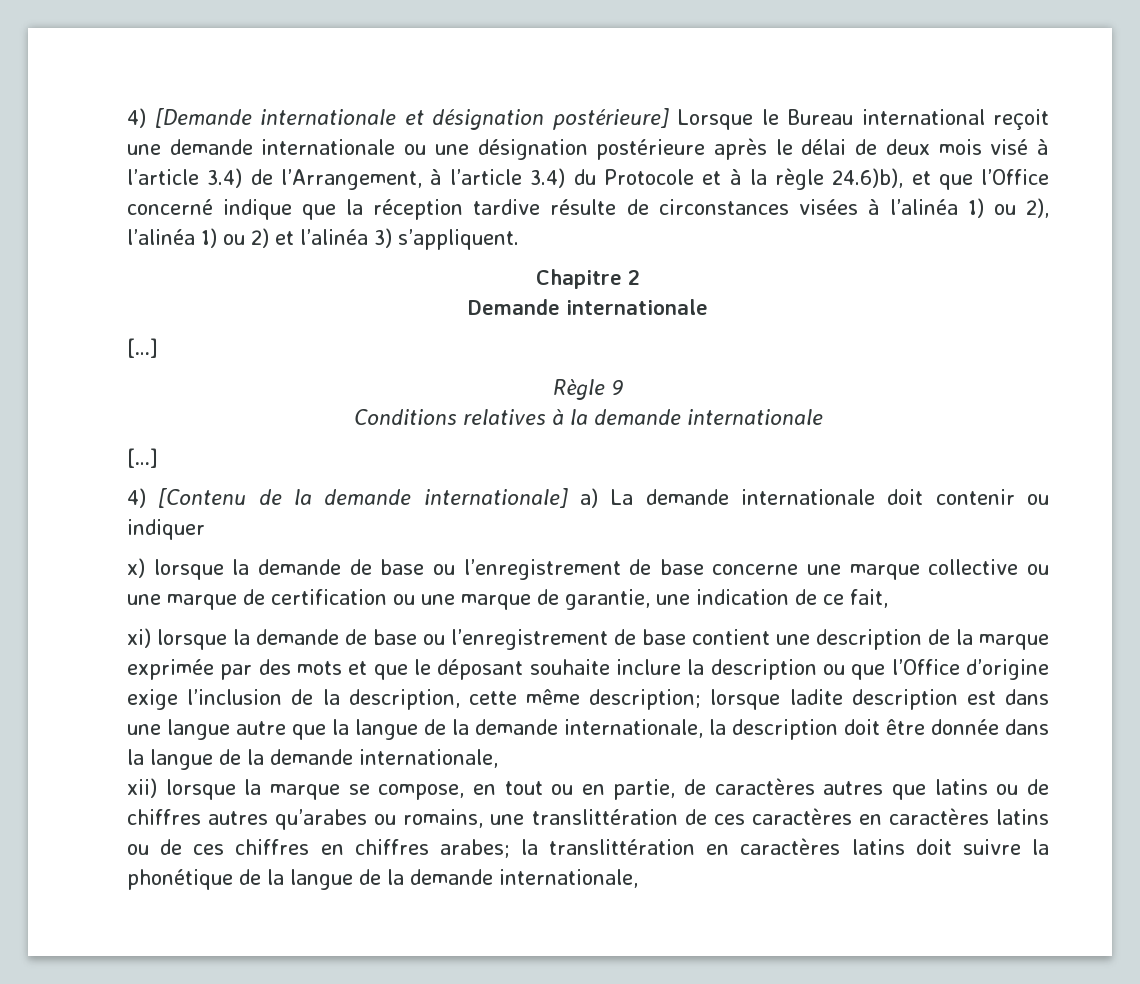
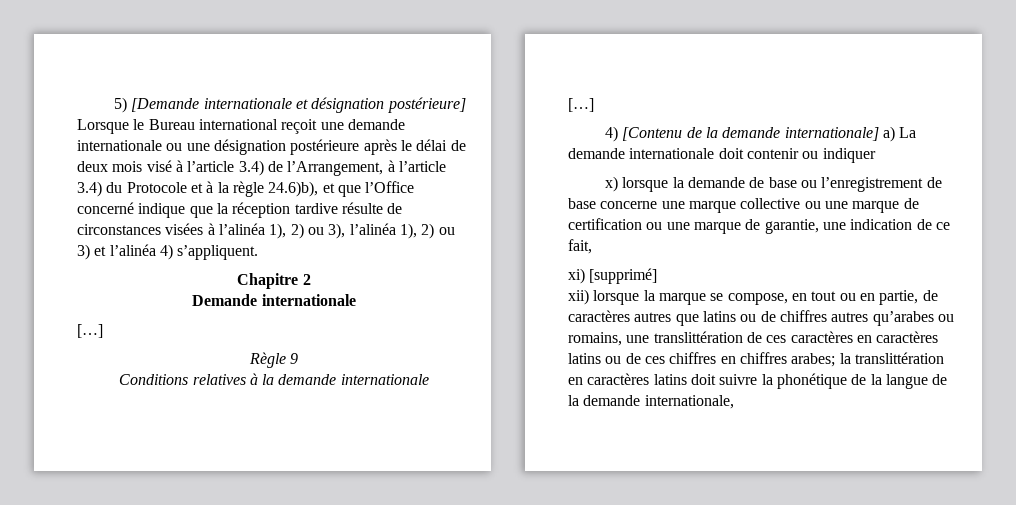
- 4) [Demande internationale et désignation postérieure] Lorsque le Bureau international reçoit une demande internationale ou une désignation postérieure après le délai de deux mois visé à l’article 3.4) de l’Arrangement, à l’article 3.4) du Protocole et à la règle 24.6)b), et que l’Office concerné indique que la réception tardive résulte de circonstances visées à l’alinéa 1) ou 2), l’alinéa 1) ou 2) et l’alinéa 3) s’appliquent.
+ 5) [Demande internationale et désignation postérieure] Lorsque le Bureau international reçoit une demande internationale ou une désignation postérieure après le délai de deux mois visé à l’article 3.4) de l’Arrangement, à l’article 3.4) du Protocole et à la règle 24.6)b), et que l’Office concerné indique que la réception tardive résulte de circonstances visées à l’alinéa 1), 2) ou 3), l’alinéa 1), 2) ou 3) et l’alinéa 4) s’appliquent.
- xi) lorsque la demande de base ou l’enregistrement de base contient une description de la marque exprimée par des mots et que le déposant souhaite inclure la description ou que l’Office d’origine exige l’inclusion de la description, cette même description; lorsque ladite description est dans une langue autre que la langue de la demande internationale, la description doit être donnée dans la langue de la demande internationale,
+ xi) [supprimé]

